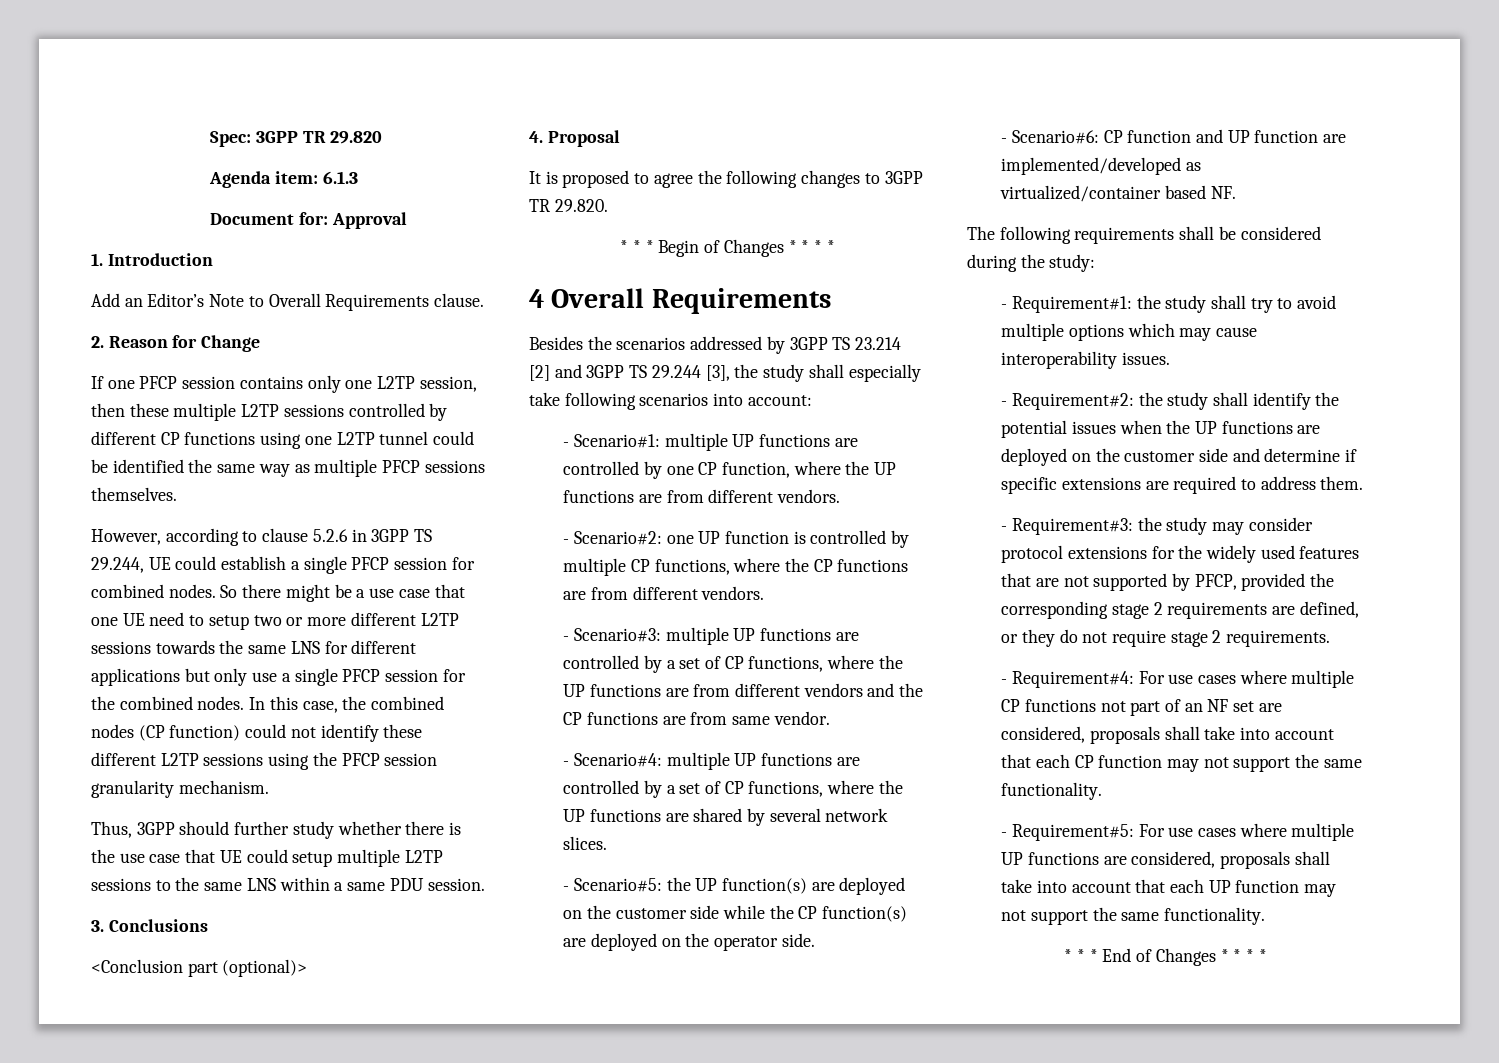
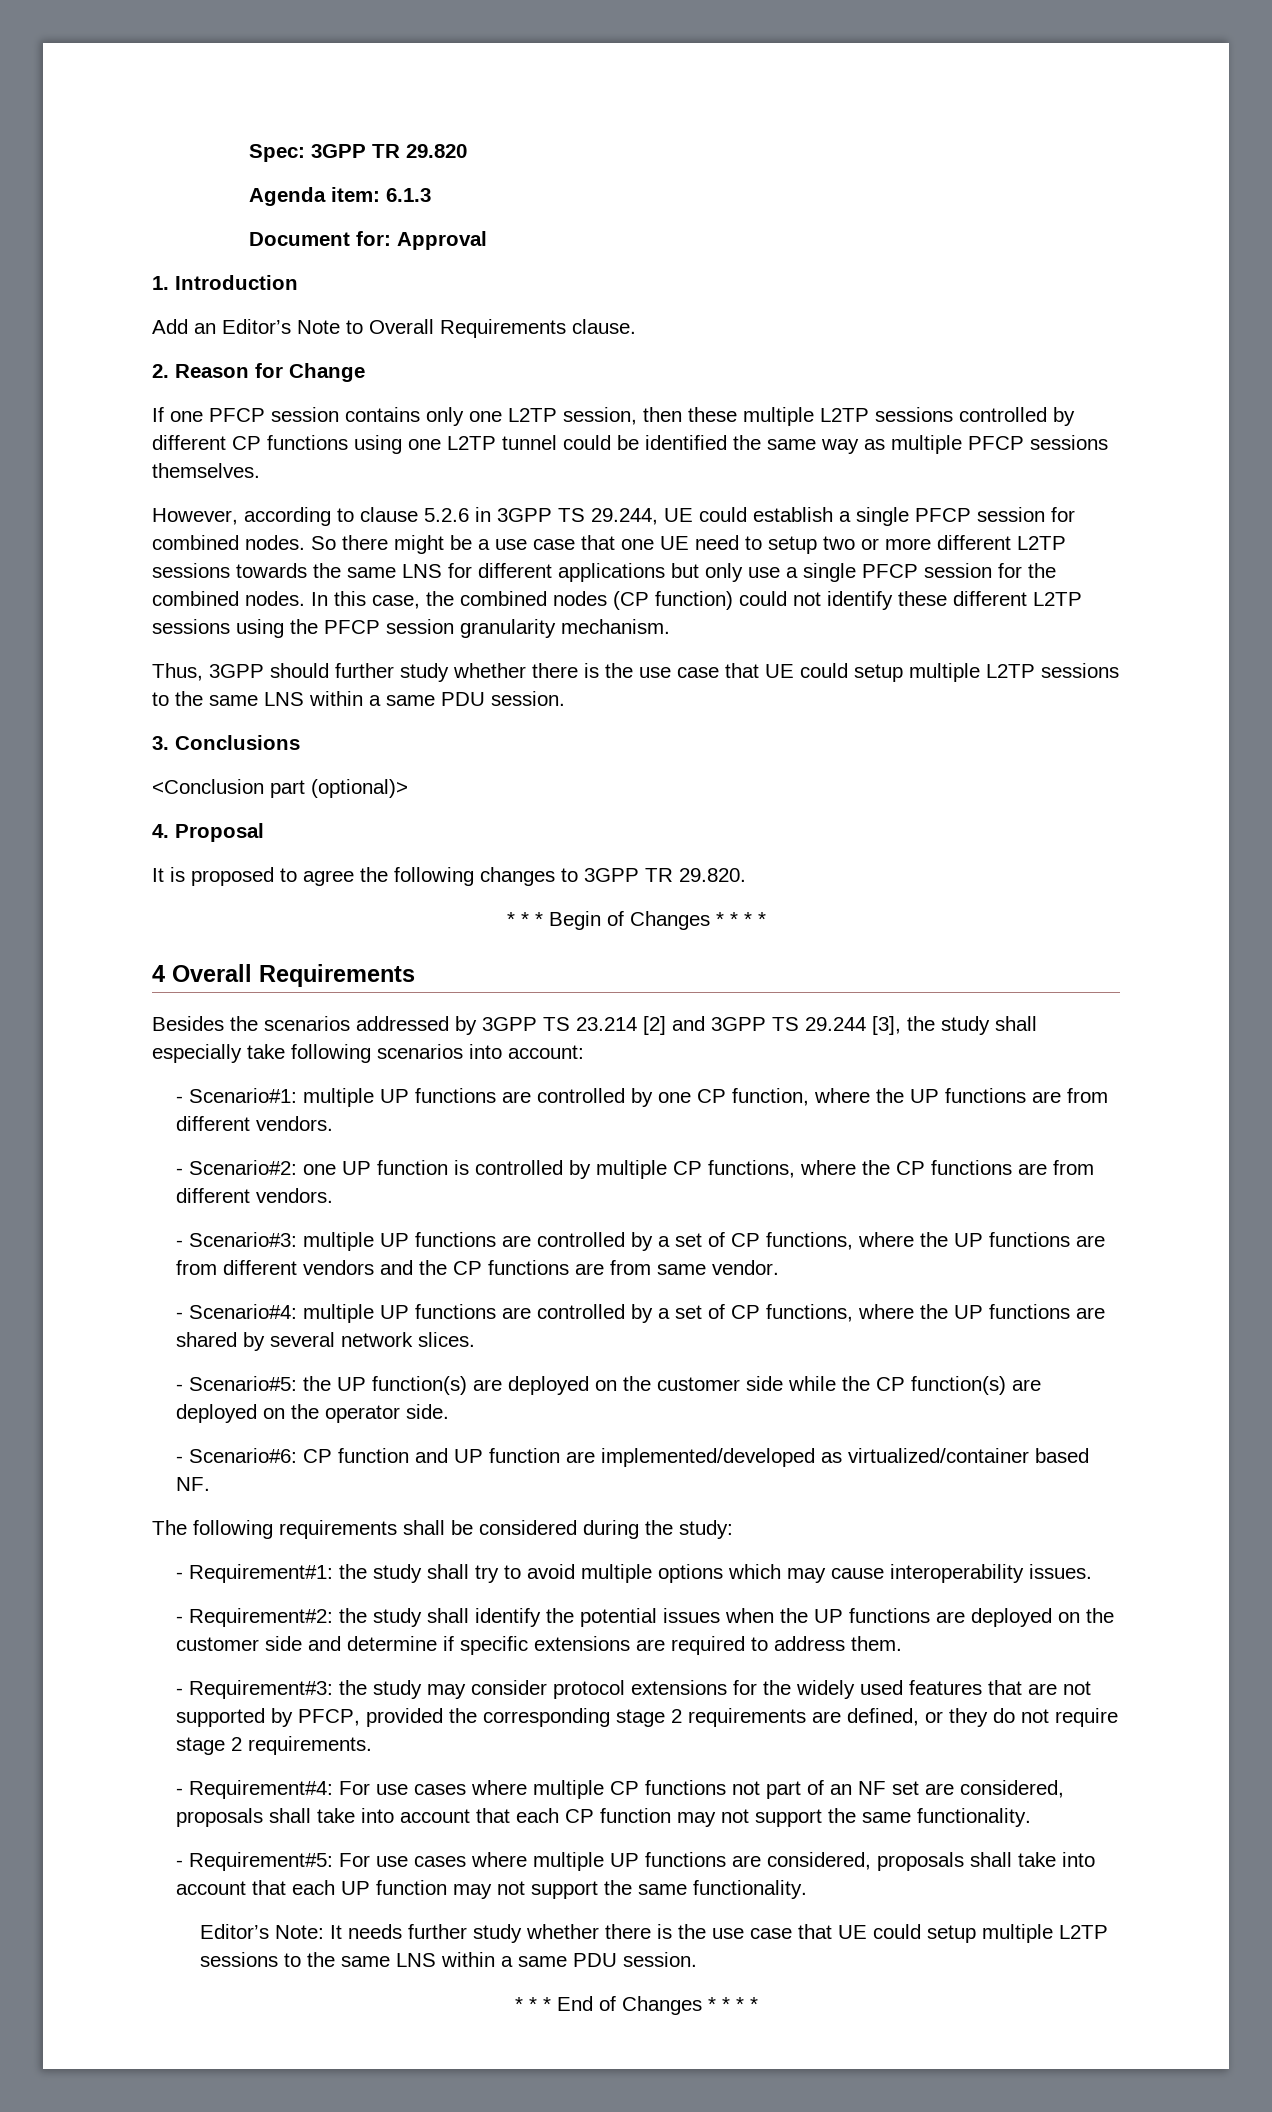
+ Editor’s Note: It needs further study whether there is the use case that UE could setup multiple L2TP sessions to the same LNS within a same PDU session.

